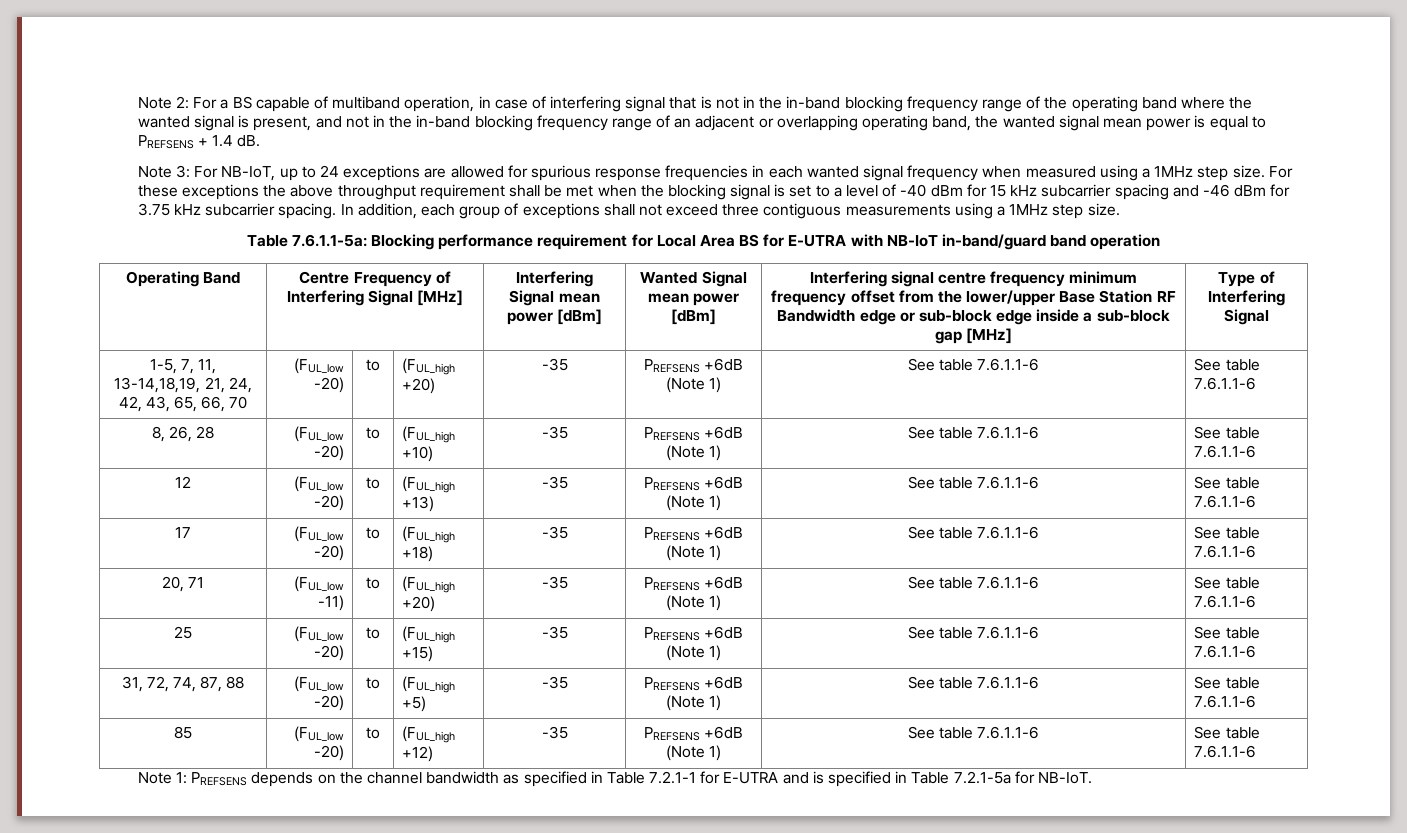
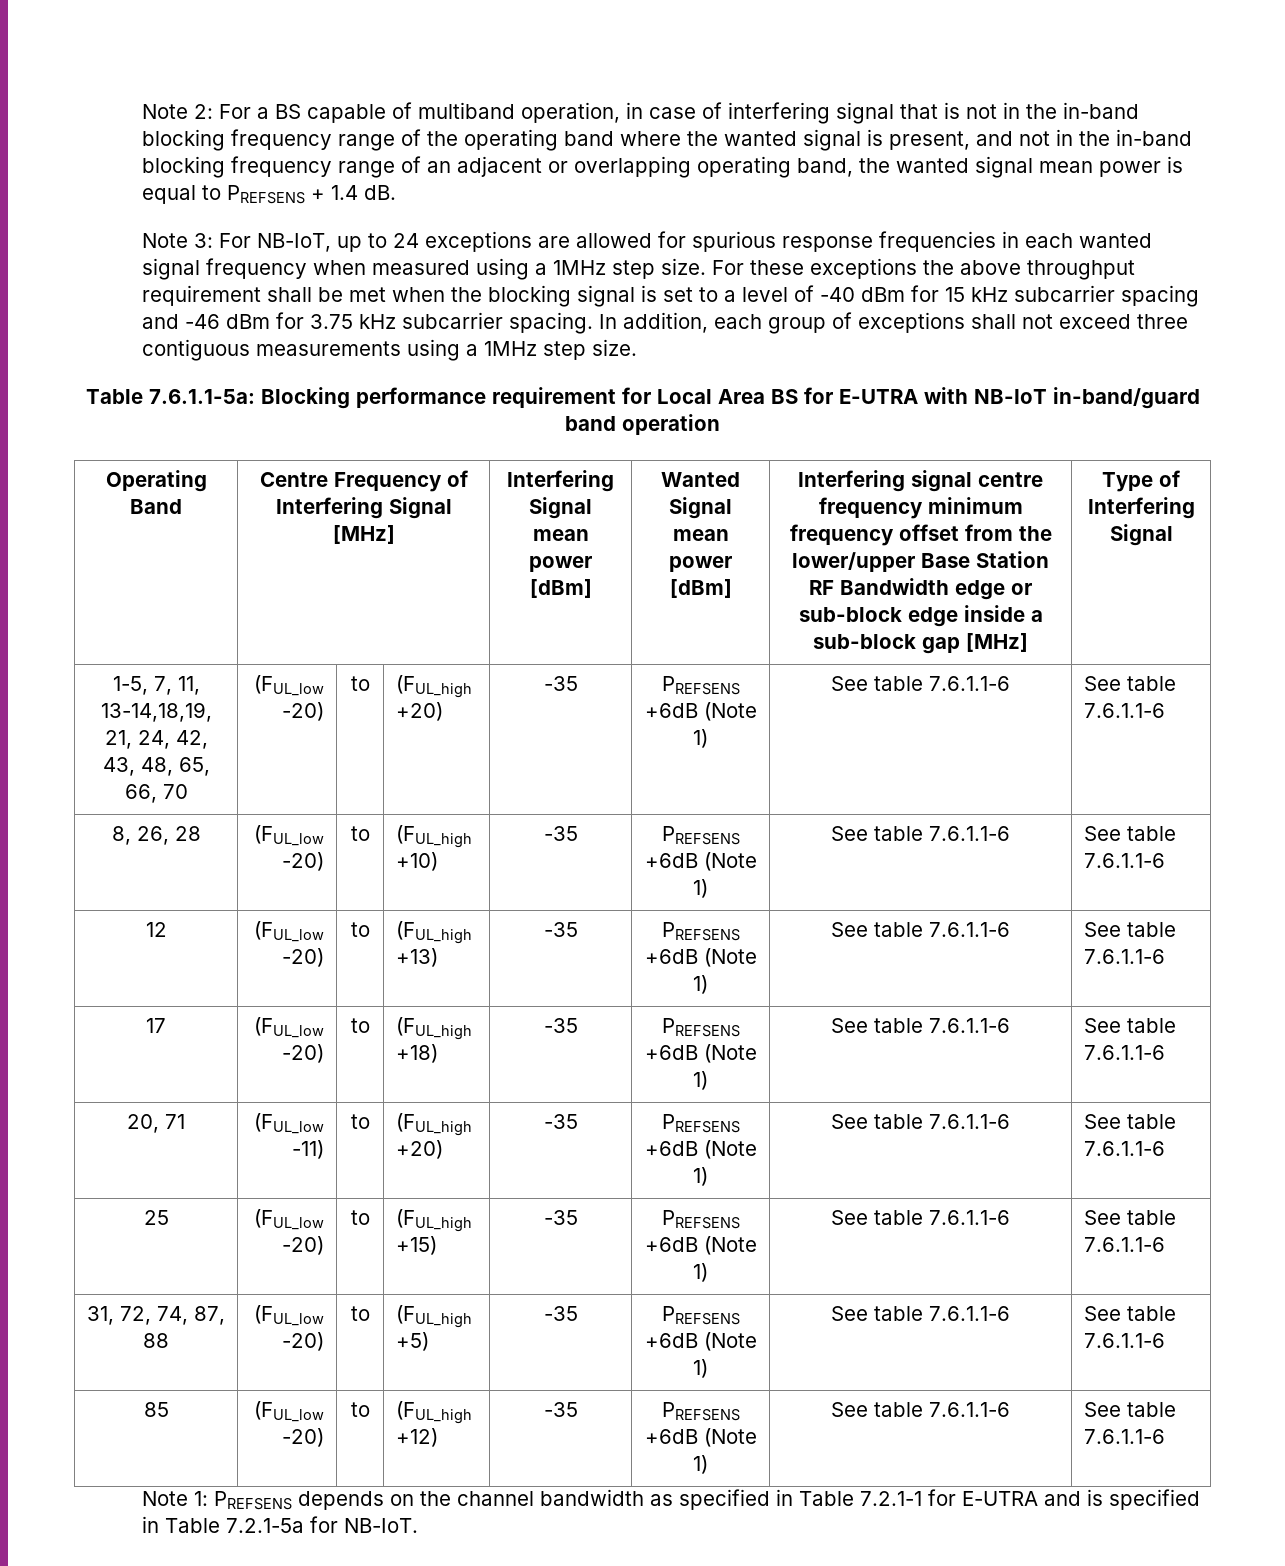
- 1-5, 7, 11, 13-14,18,19, 21, 24, 42, 43, 65, 66, 70 | (FUL_low -20) | to | (FUL_high +20) | -35 | PREFSENS +6dB (Note 1) | See table 7.6.1.1-6 | See table 7.6.1.1-6
+ 1-5, 7, 11, 13-14,18,19, 21, 24, 42, 43, 48, 65, 66, 70 | (FUL_low -20) | to | (FUL_high +20) | -35 | PREFSENS +6dB (Note 1) | See table 7.6.1.1-6 | See table 7.6.1.1-6

